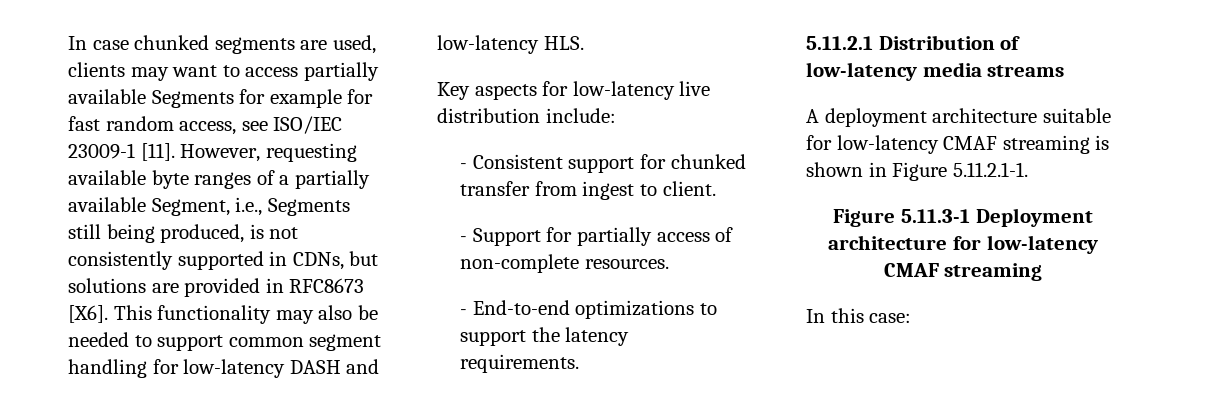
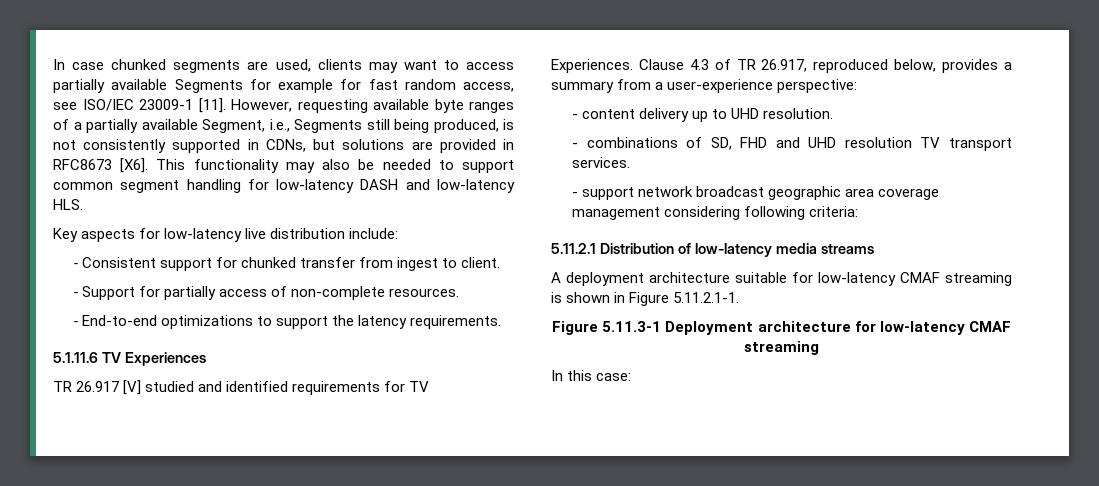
+ 5.1.11.6 TV Experiences
+ TR 26.917 [V] studied and identified requirements for TV Experiences. Clause 4.3 of TR 26.917, reproduced below, provides a summary from a user-experience perspective:
+ - content delivery up to UHD resolution.
+ - combinations of SD, FHD and UHD resolution TV transport services.
+ - support network broadcast geographic area coverage management considering following criteria:

